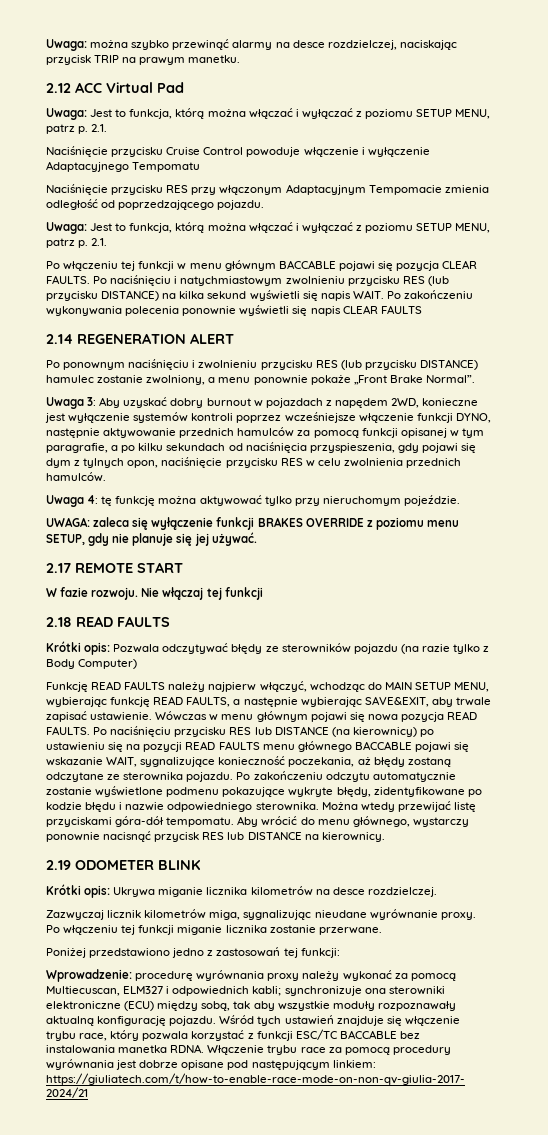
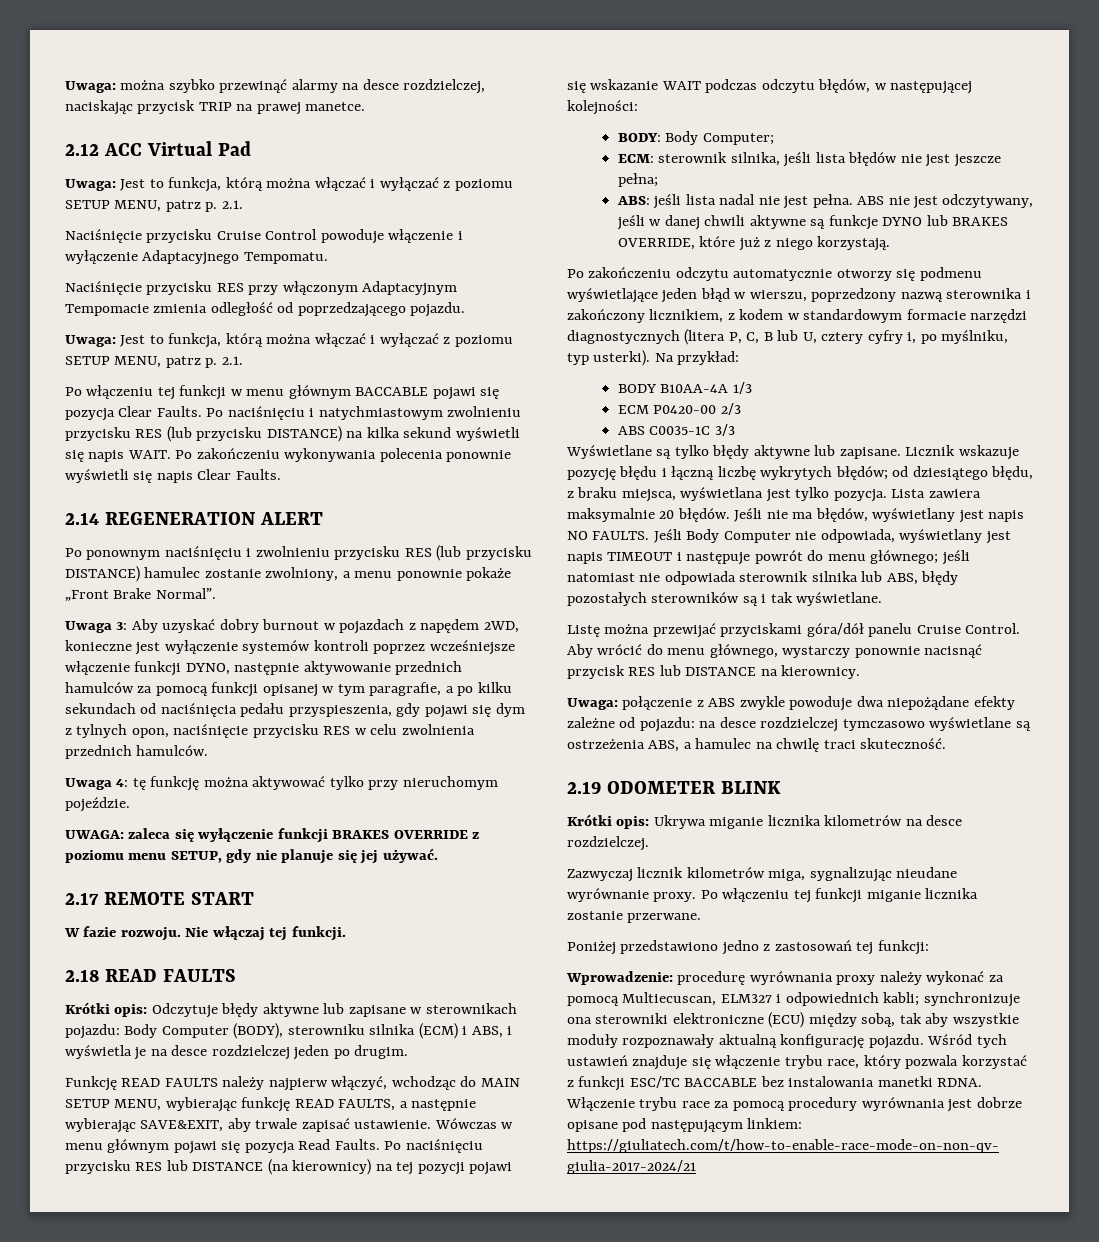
- Uwaga: można szybko przewinąć alarmy na desce rozdzielczej, naciskając przycisk TRIP na prawym manetku.
+ Uwaga: można szybko przewinąć alarmy na desce rozdzielczej, naciskając przycisk TRIP na prawej manetce.
- Naciśnięcie przycisku Cruise Control powoduje włączenie i wyłączenie Adaptacyjnego Tempomatu
+ Naciśnięcie przycisku Cruise Control powoduje włączenie i wyłączenie Adaptacyjnego Tempomatu.
- Po włączeniu tej funkcji w menu głównym BACCABLE pojawi się pozycja CLEAR FAULTS.
+ Po włączeniu tej funkcji w menu głównym BACCABLE pojawi się pozycja Clear Faults.
- Po zakończeniu wykonywania polecenia ponownie wyświetli się napis CLEAR FAULTS
+ Po zakończeniu wykonywania polecenia ponownie wyświetli się napis Clear Faults.
- Uwaga 3: Aby uzyskać dobry burnout w pojazdach z napędem 2WD, konieczne jest wyłączenie systemów kontroli poprzez wcześniejsze włączenie funkcji DYNO, następnie aktywowanie przednich hamulców za pomocą funkcji opisanej w tym paragrafie, a po kilku sekundach od naciśnięcia przyspieszenia, gdy pojawi się dym z tylnych opon, naciśnięcie przycisku RES w celu zwolnienia przednich hamulców.
+ Uwaga 3: Aby uzyskać dobry burnout w pojazdach z napędem 2WD, konieczne jest wyłączenie systemów kontroli poprzez wcześniejsze włączenie funkcji DYNO, następnie aktywowanie przednich hamulców za pomocą funkcji opisanej w tym paragrafie, a po kilku sekundach od naciśnięcia pedału przyspieszenia, gdy pojawi się dym z tylnych opon, naciśnięcie przycisku RES w celu zwolnienia przednich hamulców.
- Nie włączaj tej funkcji
+ Nie włączaj tej funkcji.
- Krótki opis: Pozwala odczytywać błędy ze sterowników pojazdu (na razie tylko z Body Computer)
+ Krótki opis: Odczytuje błędy aktywne lub zapisane w sterownikach pojazdu: Body Computer (BODY), sterowniku silnika (ECM) i ABS, i wyświetla je na desce rozdzielczej jeden po drugim.
- Wówczas w menu głównym pojawi się nowa pozycja READ FAULTS.
+ Wówczas w menu głównym pojawi się pozycja Read Faults.
- Po naciśnięciu przycisku RES lub DISTANCE (na kierownicy) po ustawieniu się na pozycji READ FAULTS menu głównego BACCABLE pojawi się wskazanie WAIT, sygnalizujące konieczność poczekania, aż błędy zostaną odczytane ze sterownika pojazdu. Po zakończeniu odczytu automatycznie zostanie wyświetlone podmenu pokazujące wykryte błędy, zidentyfikowane po kodzie błędu i nazwie odpowiedniego sterownika. Można wtedy przewijać listę przyciskami góra-dół tempomatu.
+ Po naciśnięciu przycisku RES lub DISTANCE (na kierownicy) na tej pozycji pojawi się wskazanie WAIT podczas odczytu błędów, w następującej kolejności:
+ BODY: Body Computer;
+ ECM: sterownik silnika, jeśli lista błędów nie jest jeszcze pełna;
+ ABS: jeśli lista nadal nie jest pełna. ABS nie jest odczytywany, jeśli w danej chwili aktywne są funkcje DYNO lub BRAKES OVERRIDE, które już z niego korzystają.
+ Po zakończeniu odczytu automatycznie otworzy się podmenu wyświetlające jeden błąd w wierszu, poprzedzony nazwą sterownika i zakończony licznikiem, z kodem w standardowym formacie narzędzi diagnostycznych (litera P, C, B lub U, cztery cyfry i, po myślniku, typ usterki). Na przykład:
+ BODY B10AA-4A 1/3
+ ECM P0420-00 2/3
+ ABS C0035-1C 3/3
+ Wyświetlane są tylko błędy aktywne lub zapisane. Licznik wskazuje pozycję błędu i łączną liczbę wykrytych błędów; od dziesiątego błędu, z braku miejsca, wyświetlana jest tylko pozycja. Lista zawiera maksymalnie 20 błędów. Jeśli nie ma błędów, wyświetlany jest napis NO FAULTS. Jeśli Body Computer nie odpowiada, wyświetlany jest napis TIMEOUT i następuje powrót do menu głównego; jeśli natomiast nie odpowiada sterownik silnika lub ABS, błędy pozostałych sterowników są i tak wyświetlane.
+ Listę można przewijać przyciskami góra/dół panelu Cruise Control.
+ Uwaga: połączenie z ABS zwykle powoduje dwa niepożądane efekty zależne od pojazdu: na desce rozdzielczej tymczasowo wyświetlane są ostrzeżenia ABS, a hamulec na chwilę traci skuteczność.
- Wśród tych ustawień znajduje się włączenie trybu race, który pozwala korzystać z funkcji ESC/TC BACCABLE bez instalowania manetka RDNA.
+ Wśród tych ustawień znajduje się włączenie trybu race, który pozwala korzystać z funkcji ESC/TC BACCABLE bez instalowania manetki RDNA.

